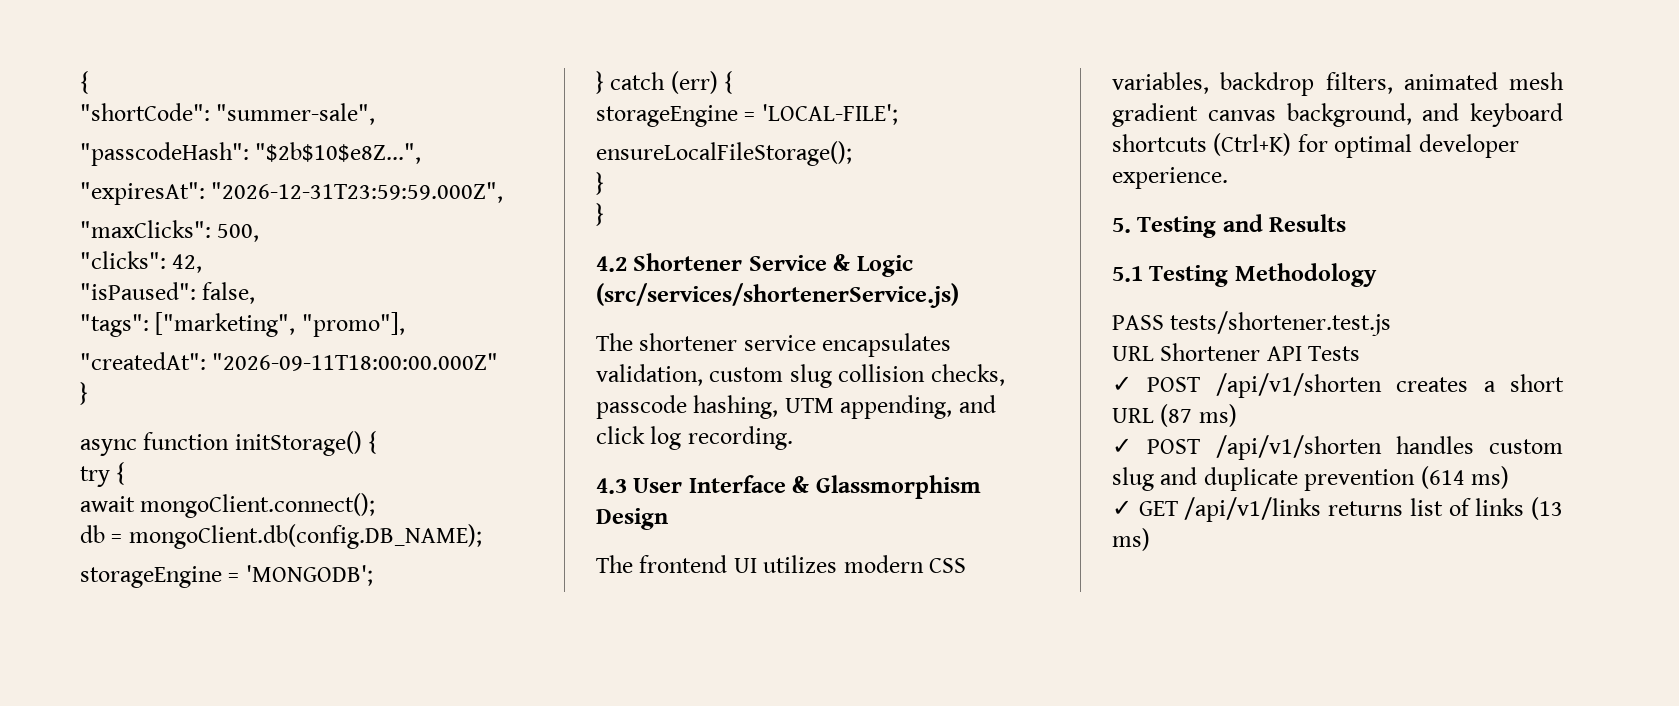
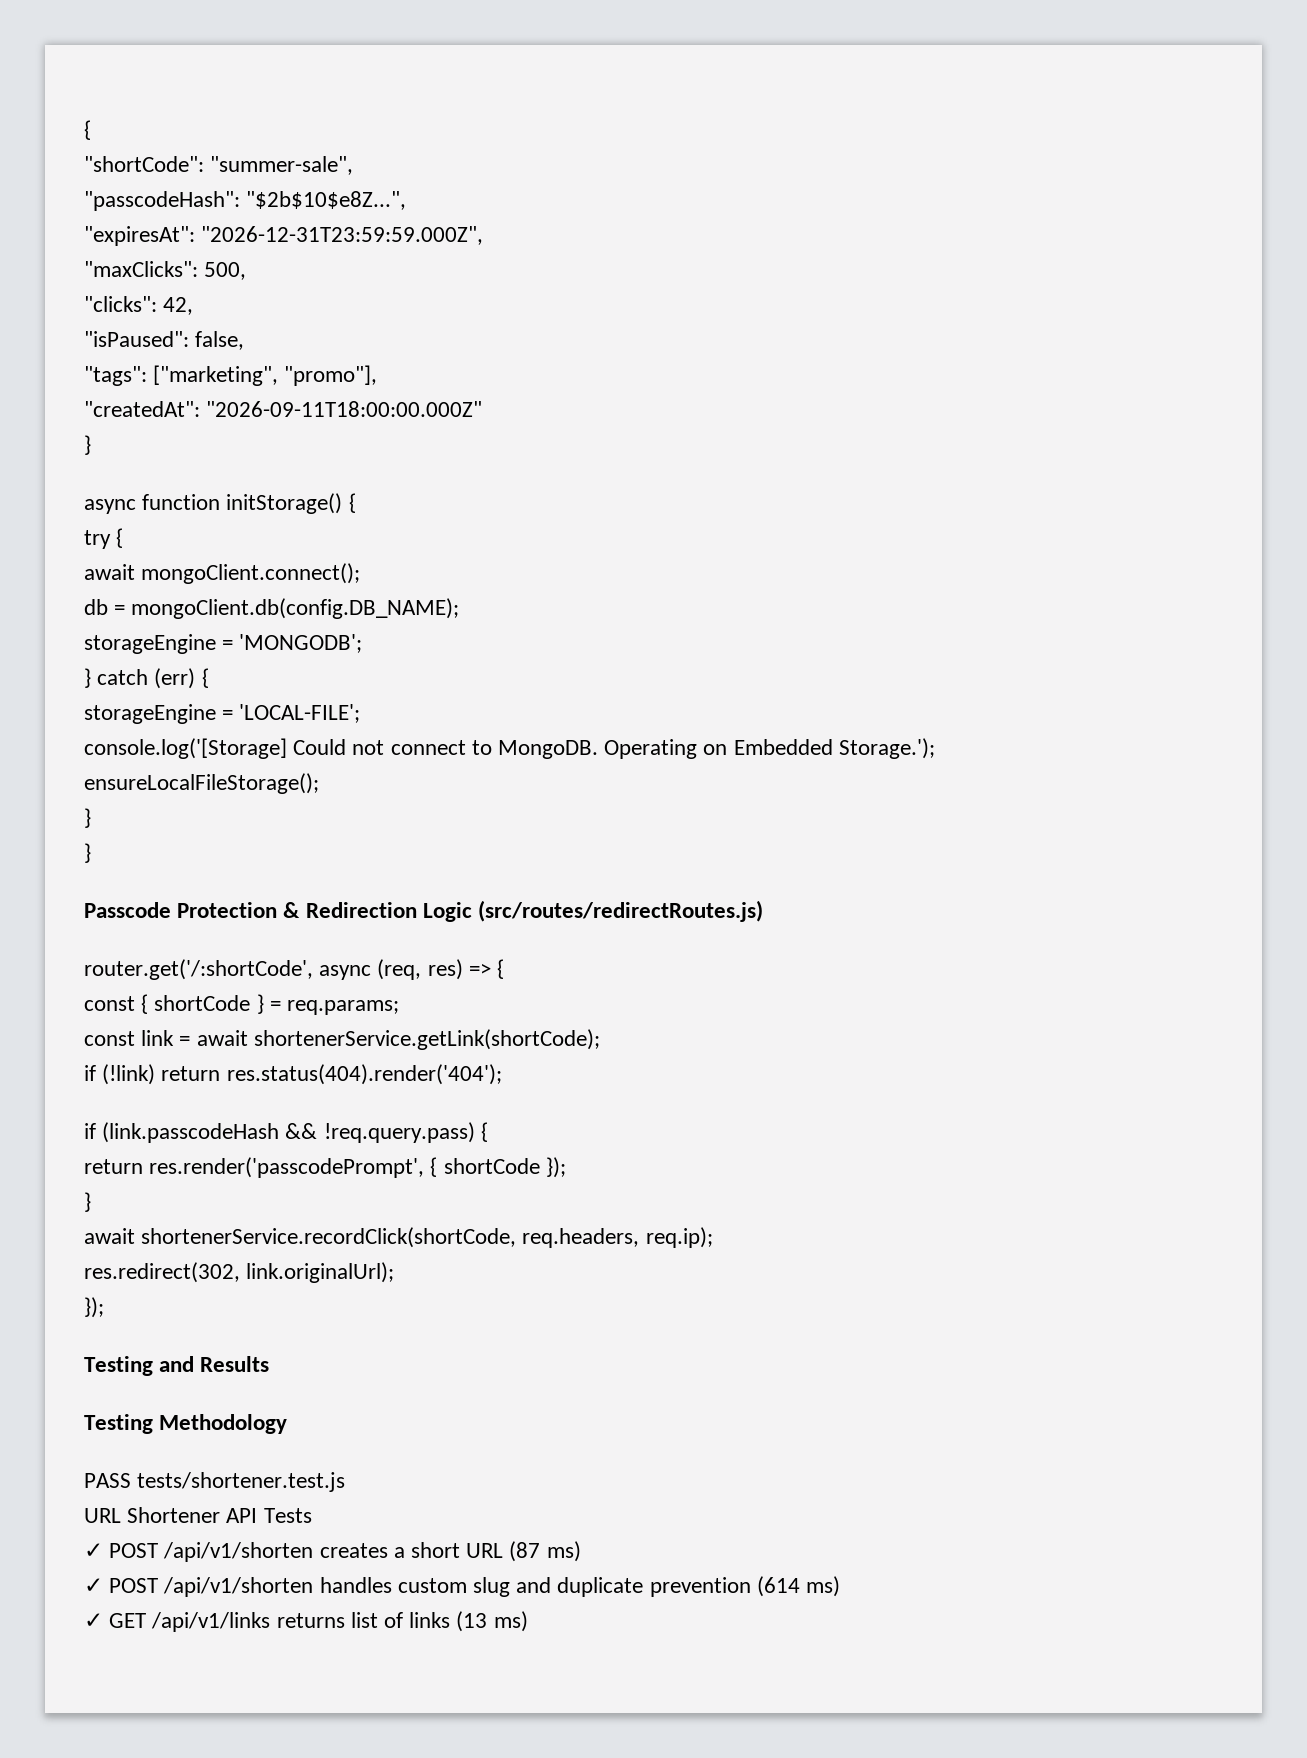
+ console.log('[Storage] Could not connect to MongoDB. Operating on Embedded Storage.');
  ensureLocalFileStorage();
  }
  }
- 4.2 Shortener Service & Logic (src/services/shortenerService.js)
- The shortener service encapsulates validation, custom slug collision checks, passcode hashing, UTM appending, and click log recording.
- 4.3 User Interface & Glassmorphism Design
- The frontend UI utilizes modern CSS variables, backdrop filters, animated mesh gradient canvas background, and keyboard shortcuts (Ctrl+K) for optimal developer experience.
- 5. Testing and Results
+ Passcode Protection & Redirection Logic (src/routes/redirectRoutes.js)
+ router.get('/:shortCode', async (req, res) => {
+ const { shortCode } = req.params;
+ const link = await shortenerService.getLink(shortCode);
+ if (!link) return res.status(404).render('404');
+ if (link.passcodeHash && !req.query.pass) {
+ return res.render('passcodePrompt', { shortCode });
+ }
+ await shortenerService.recordClick(shortCode, req.headers, req.ip);
+ res.redirect(302, link.originalUrl);
+ });
+ Testing and Results
- 5.1 Testing Methodology
+ Testing Methodology

